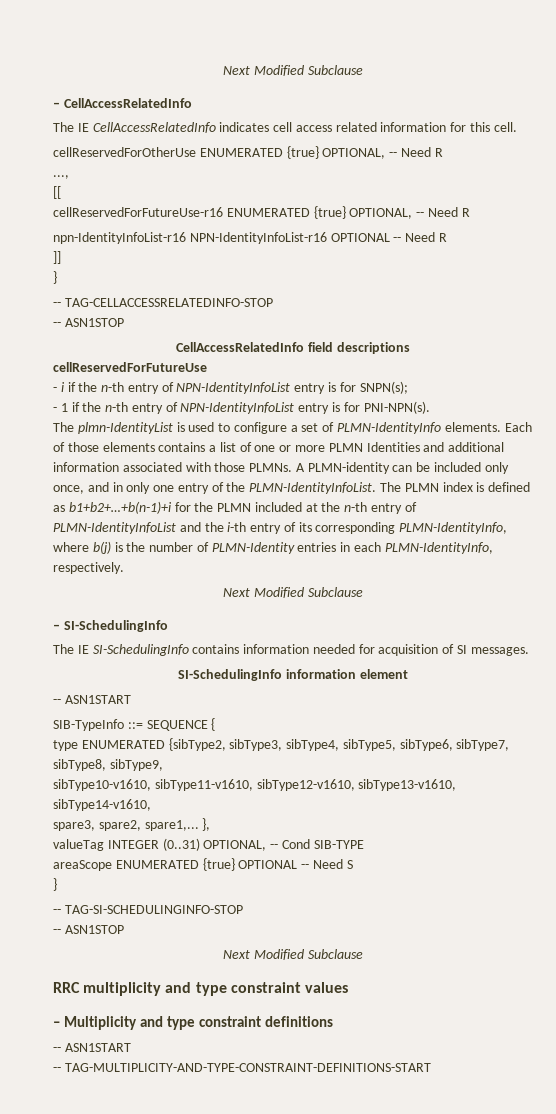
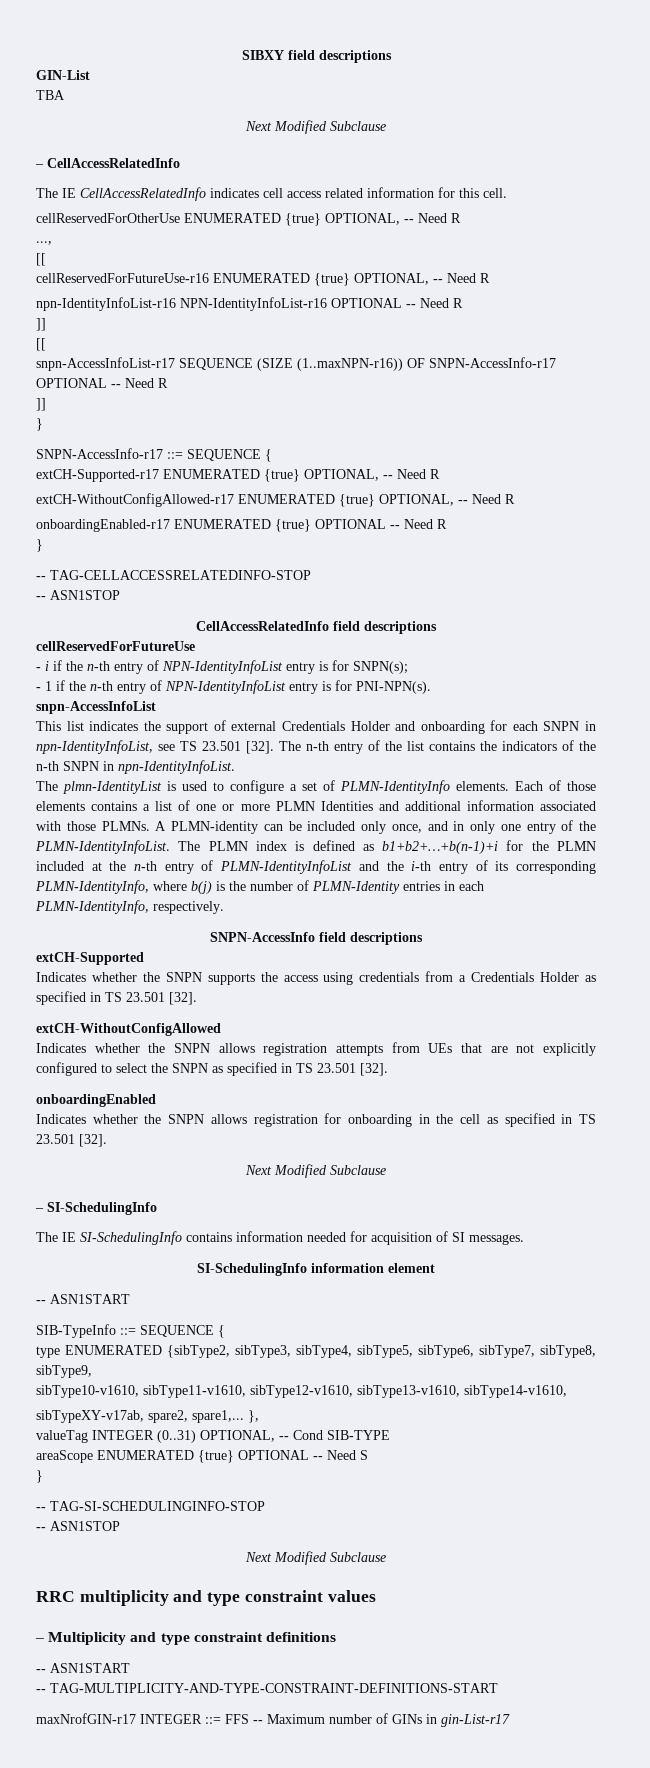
+ SIBXY field descriptions
+ GIN-List
+ TBA
  npn-IdentityInfoList-r16 NPN-IdentityInfoList-r16 OPTIONAL -- Need R
  ]]
+ [[
+ snpn-AccessInfoList-r17 SEQUENCE (SIZE (1..maxNPN-r16)) OF SNPN-AccessInfo-r17 OPTIONAL -- Need R
+ ]]
+ }
+ SNPN-AccessInfo-r17 ::= SEQUENCE {
+ extCH-Supported-r17 ENUMERATED {true} OPTIONAL, -- Need R
+ extCH-WithoutConfigAllowed-r17 ENUMERATED {true} OPTIONAL, -- Need R
+ onboardingEnabled-r17 ENUMERATED {true} OPTIONAL -- Need R
+ snpn-AccessInfoList
+ This list indicates the support of external Credentials Holder and onboarding for each SNPN in npn-IdentityInfoList, see TS 23.501 [32]. The n-th entry of the list contains the indicators of the n-th SNPN in npn-IdentityInfoList.
+ SNPN-AccessInfo field descriptions
+ extCH-Supported
+ Indicates whether the SNPN supports the access using credentials from a Credentials Holder as specified in TS 23.501 [32].
+ extCH-WithoutConfigAllowed
+ Indicates whether the SNPN allows registration attempts from UEs that are not explicitly configured to select the SNPN as specified in TS 23.501 [32].
+ onboardingEnabled
+ Indicates whether the SNPN allows registration for onboarding in the cell as specified in TS 23.501 [32].
- spare3, spare2, spare1,...
+ sibTypeXY-v17ab, spare2, spare1,...
+ maxNrofGIN-r17 INTEGER ::= FFS -- Maximum number of GINs in gin-List-r17

